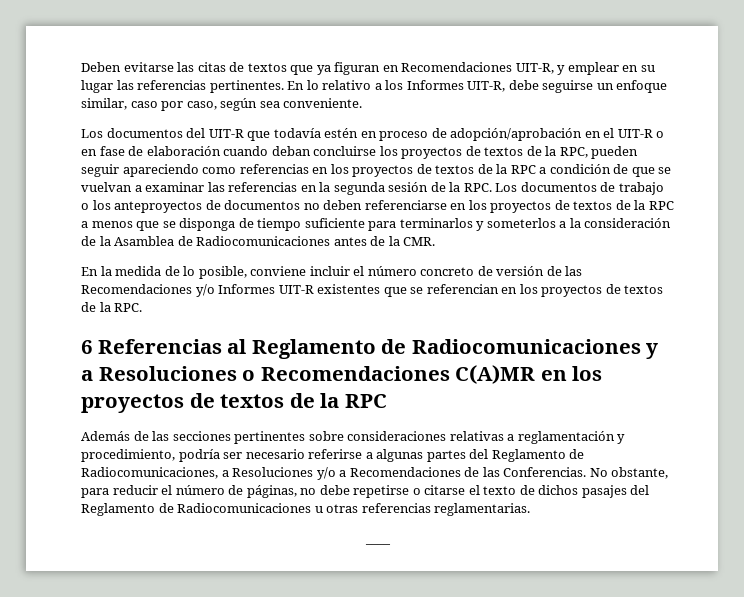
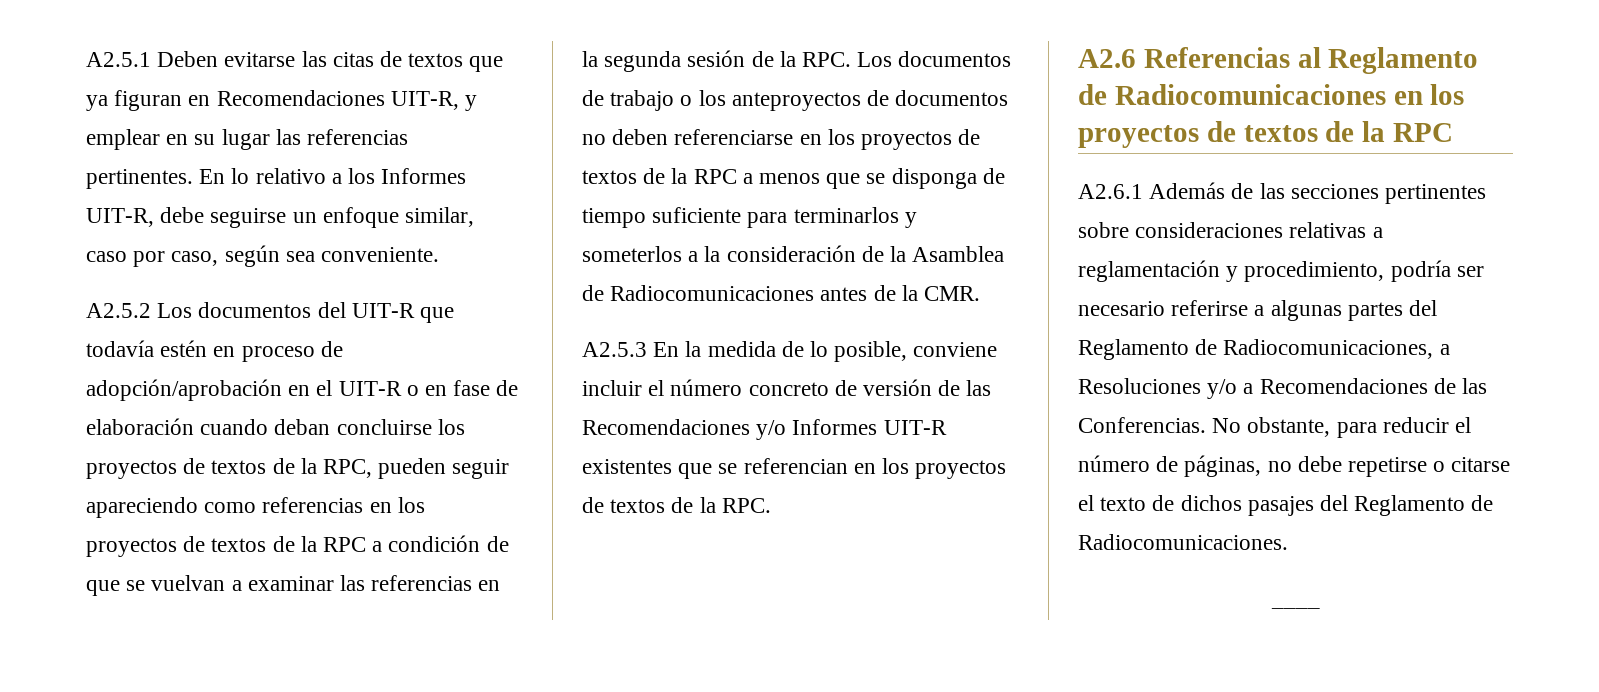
- Deben evitarse las citas de textos que ya figuran en Recomendaciones UIT-R, y emplear en su lugar las referencias pertinentes.
+ A2.5.1 Deben evitarse las citas de textos que ya figuran en Recomendaciones UIT-R, y emplear en su lugar las referencias pertinentes.
- Los documentos del UIT-R que todavía estén en proceso de adopción/aprobación en el UIT-R o en fase de elaboración cuando deban concluirse los proyectos de textos de la RPC, pueden seguir apareciendo como referencias en los proyectos de textos de la RPC a condición de que se vuelvan a examinar las referencias en la segunda sesión de la RPC. Los documentos de trabajo o los anteproyectos de documentos no deben referenciarse en los proyectos de textos de la RPC a menos que se disponga de tiempo suficiente para terminarlos y someterlos a la consideración de la Asamblea de Radiocomunicaciones antes de la CMR.
+ A2.5.2 Los documentos del UIT-R que todavía estén en proceso de adopción/aprobación en el UIT-R o en fase de elaboración cuando deban concluirse los proyectos de textos de la RPC, pueden seguir apareciendo como referencias en los proyectos de textos de la RPC a condición de que se vuelvan a examinar las referencias en la segunda sesión de la RPC. Los documentos de trabajo o los anteproyectos de documentos no deben referenciarse en los proyectos de textos de la RPC a menos que se disponga de tiempo suficiente para terminarlos y someterlos a la consideración de la Asamblea de Radiocomunicaciones antes de la CMR.
- En la medida de lo posible, conviene incluir el número concreto de versión de las Recomendaciones y/o Informes UIT-R existentes que se referencian en los proyectos de textos de la RPC.
+ A2.5.3 En la medida de lo posible, conviene incluir el número concreto de versión de las Recomendaciones y/o Informes UIT-R existentes que se referencian en los proyectos de textos de la RPC.
- 6 Referencias al Reglamento de Radiocomunicaciones y a Resoluciones o Recomendaciones C(A)MR en los proyectos de textos de la RPC
+ A2.6 Referencias al Reglamento de Radiocomunicaciones en los proyectos de textos de la RPC
- Además de las secciones pertinentes sobre consideraciones relativas a reglamentación y procedimiento, podría ser necesario referirse a algunas partes del Reglamento de Radiocomunicaciones, a Resoluciones y/o a Recomendaciones de las Conferencias.
+ A2.6.1 Además de las secciones pertinentes sobre consideraciones relativas a reglamentación y procedimiento, podría ser necesario referirse a algunas partes del Reglamento de Radiocomunicaciones, a Resoluciones y/o a Recomendaciones de las Conferencias.
- No obstante, para reducir el número de páginas, no debe repetirse o citarse el texto de dichos pasajes del Reglamento de Radiocomunicaciones u otras referencias reglamentarias.
+ No obstante, para reducir el número de páginas, no debe repetirse o citarse el texto de dichos pasajes del Reglamento de Radiocomunicaciones.

